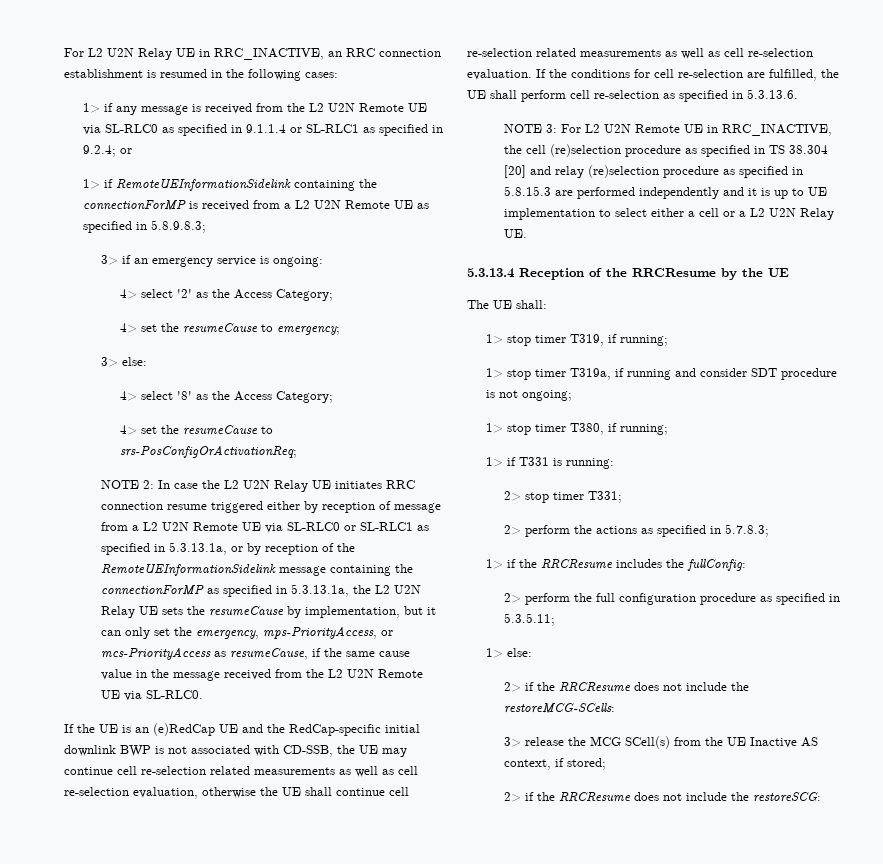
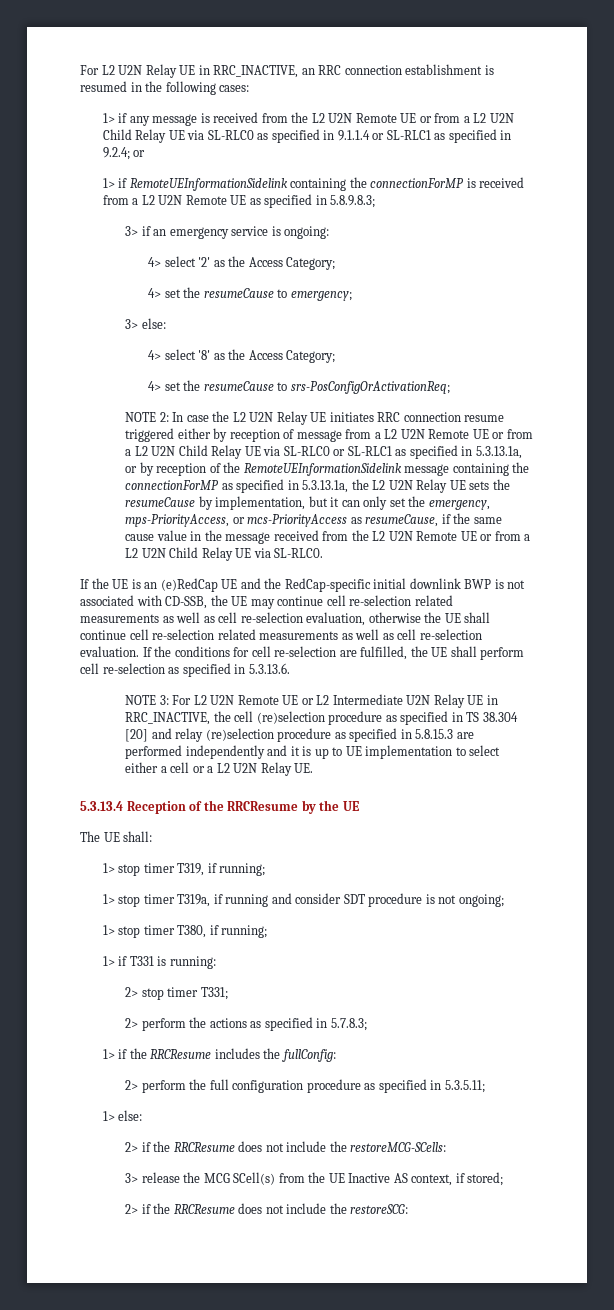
- 1> if any message is received from the L2 U2N Remote UE via SL-RLC0 as specified in 9.1.1.4 or SL-RLC1 as specified in 9.2.4; or
+ 1> if any message is received from the L2 U2N Remote UE or from a L2 U2N Child Relay UE via SL-RLC0 as specified in 9.1.1.4 or SL-RLC1 as specified in 9.2.4; or
- In case the L2 U2N Relay UE initiates RRC connection resume triggered either by reception of message from a L2 U2N Remote UE via SL-RLC0 or SL-RLC1 as specified in 5.3.13.1a, or by reception of the RemoteUEInformationSidelink message containing the connectionForMP as specified in 5.3.13.1a, the L2 U2N Relay UE sets the resumeCause by implementation, but it can only set the emergency, mps-PriorityAccess, or mcs-PriorityAccess as resumeCause, if the same cause value in the message received from the L2 U2N Remote UE via SL-RLC0.
+ In case the L2 U2N Relay UE initiates RRC connection resume triggered either by reception of message from a L2 U2N Remote UE or from a L2 U2N Child Relay UE via SL-RLC0 or SL-RLC1 as specified in 5.3.13.1a, or by reception of the RemoteUEInformationSidelink message containing the connectionForMP as specified in 5.3.13.1a, the L2 U2N Relay UE sets the resumeCause by implementation, but it can only set the emergency, mps-PriorityAccess, or mcs-PriorityAccess as resumeCause, if the same cause value in the message received from the L2 U2N Remote UE or from a L2 U2N Child Relay UE via SL-RLC0.
- NOTE 3: For L2 U2N Remote UE in RRC_INACTIVE, the cell (re)selection procedure as specified in TS 38.304 [20] and relay (re)selection procedure as specified in 5.8.15.3 are performed independently and it is up to UE implementation to select either a cell or a L2 U2N Relay UE.
+ NOTE 3: For L2 U2N Remote UE or L2 Intermediate U2N Relay UE in RRC_INACTIVE, the cell (re)selection procedure as specified in TS 38.304 [20] and relay (re)selection procedure as specified in 5.8.15.3 are performed independently and it is up to UE implementation to select either a cell or a L2 U2N Relay UE.

